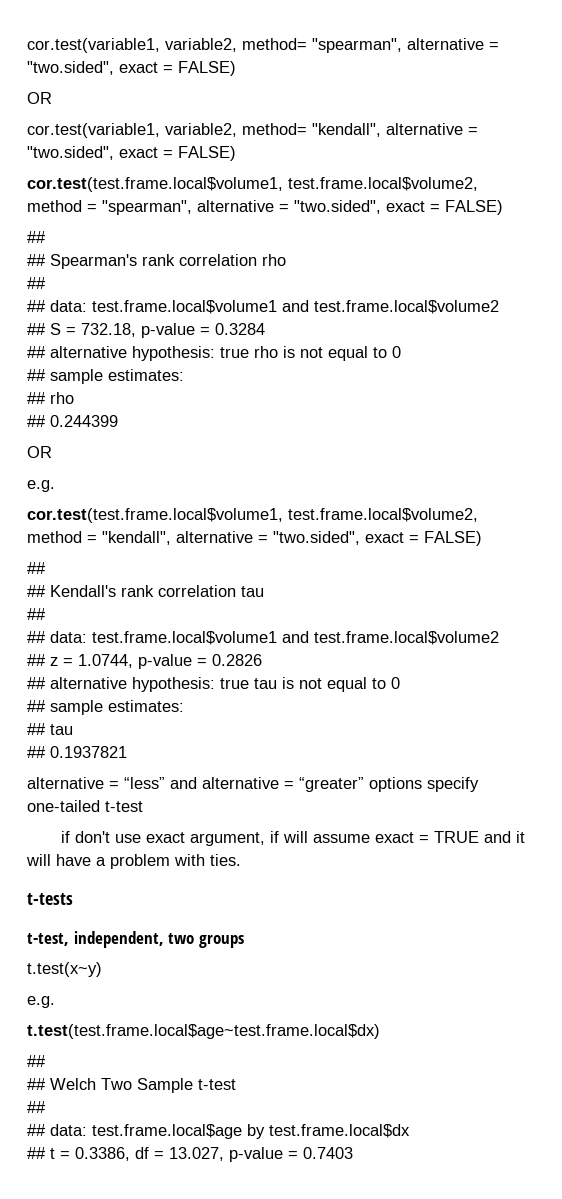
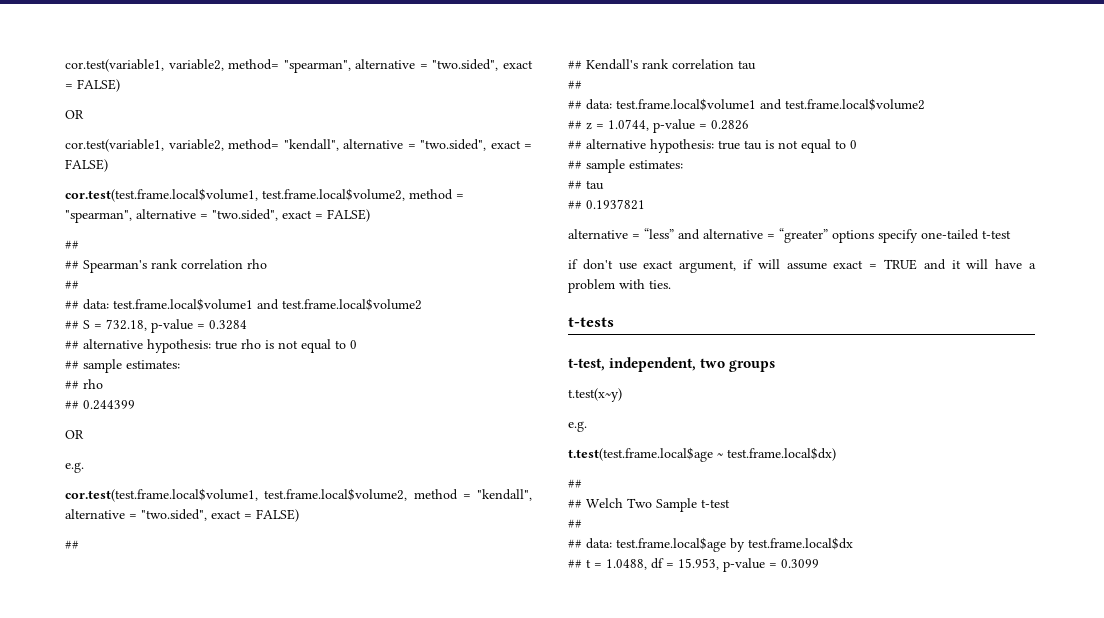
- t.test(test.frame.local$age~test.frame.local$dx)
+ t.test(test.frame.local$age ~ test.frame.local$dx)
- ## t = 0.3386, df = 13.027, p-value = 0.7403
+ ## t = 1.0488, df = 15.953, p-value = 0.3099

